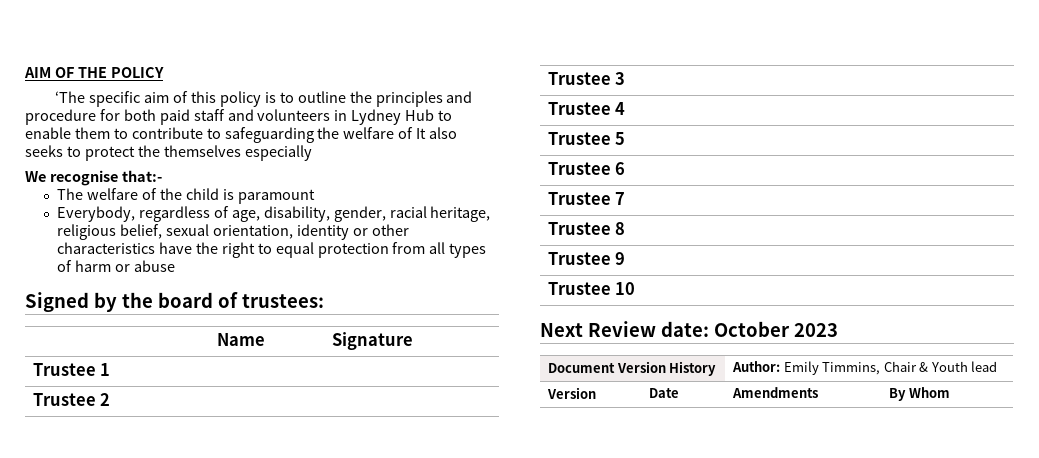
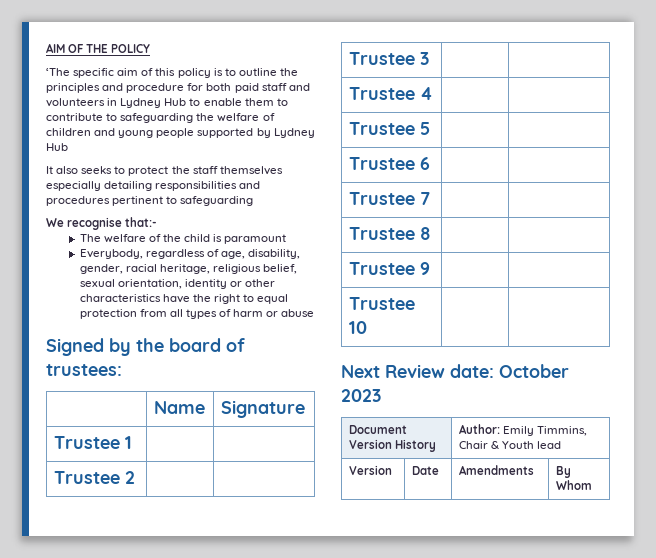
- ‘The specific aim of this policy is to outline the principles and procedure for both paid staff and volunteers in Lydney Hub to enable them to contribute to safeguarding the welfare of It also seeks to protect the themselves especially
+ ‘The specific aim of this policy is to outline the principles and procedure for both paid staff and volunteers in Lydney Hub to enable them to contribute to safeguarding the welfare of children and young people supported by Lydney Hub
+ It also seeks to protect the staff themselves especially detailing responsibilities and procedures pertinent to safeguarding

